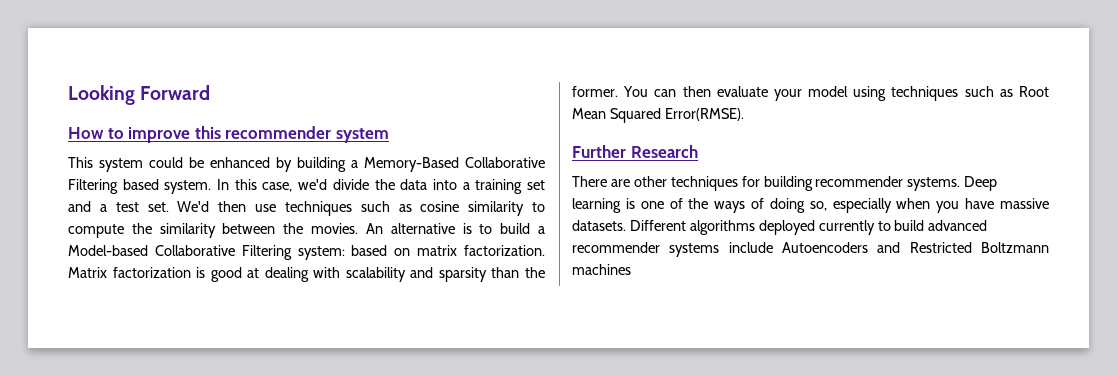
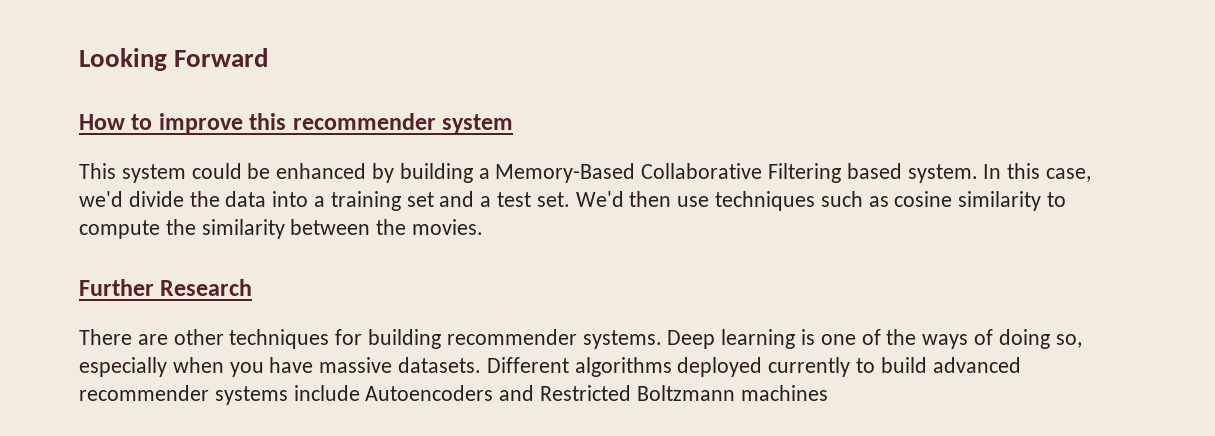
- An alternative is to build a Model-based Collaborative Filtering system: based on matrix factorization. Matrix factorization is good at dealing with scalability and sparsity than the former. You can then evaluate your model using techniques such as Root Mean Squared Error(RMSE).

